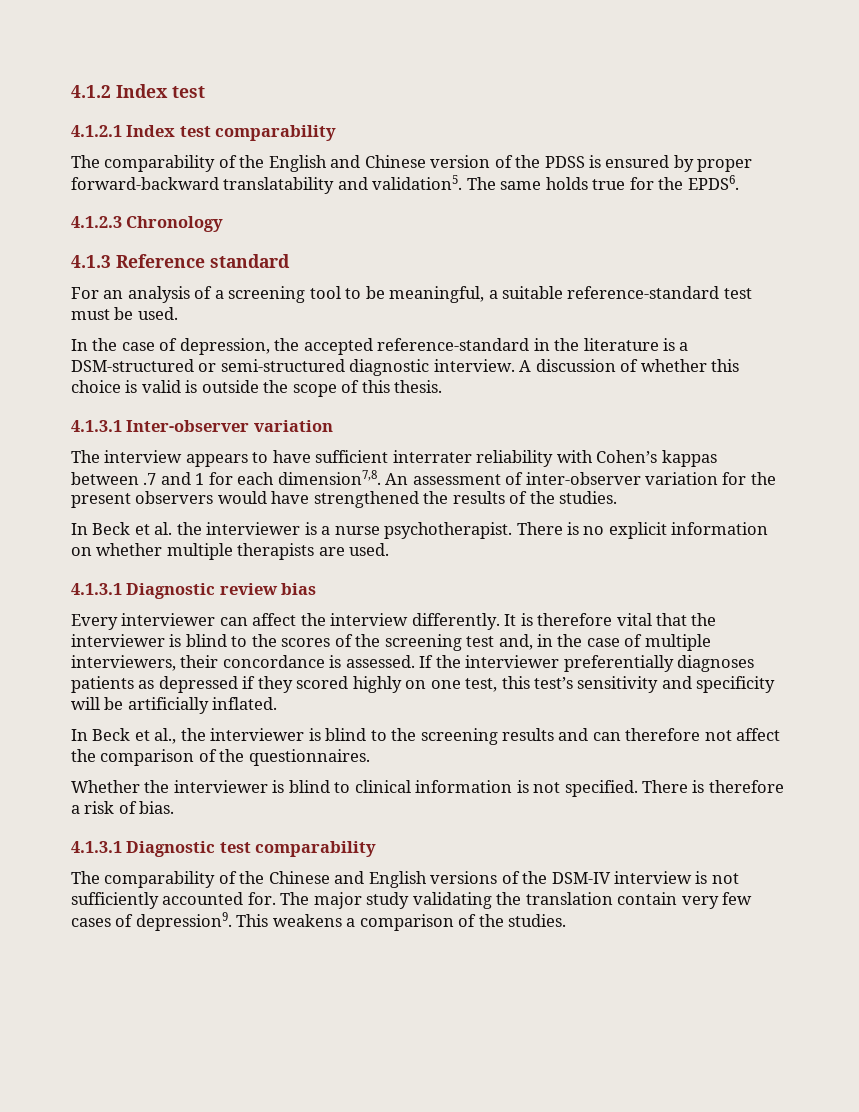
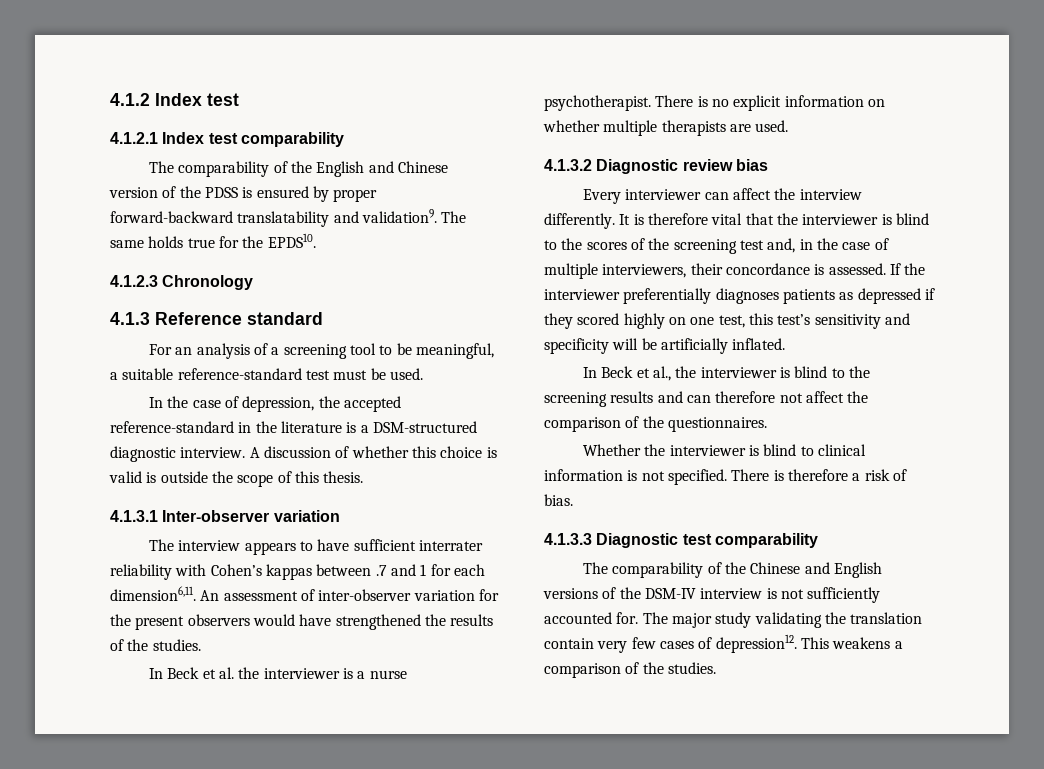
- The comparability of the English and Chinese version of the PDSS is ensured by proper forward-backward translatability and validation5.
+ The comparability of the English and Chinese version of the PDSS is ensured by proper forward-backward translatability and validation9.
- The same holds true for the EPDS6.
+ The same holds true for the EPDS10.
- In the case of depression, the accepted reference-standard in the literature is a DSM-structured or semi-structured diagnostic interview.
+ In the case of depression, the accepted reference-standard in the literature is a DSM-structured diagnostic interview.
- The interview appears to have sufficient interrater reliability with Cohen’s kappas between .7 and 1 for each dimension7,8.
+ The interview appears to have sufficient interrater reliability with Cohen’s kappas between .7 and 1 for each dimension6,11.
- 4.1.3.1 Diagnostic review bias
+ 4.1.3.2 Diagnostic review bias
- 4.1.3.1 Diagnostic test comparability
+ 4.1.3.3 Diagnostic test comparability
- The major study validating the translation contain very few cases of depression9.
+ The major study validating the translation contain very few cases of depression12.

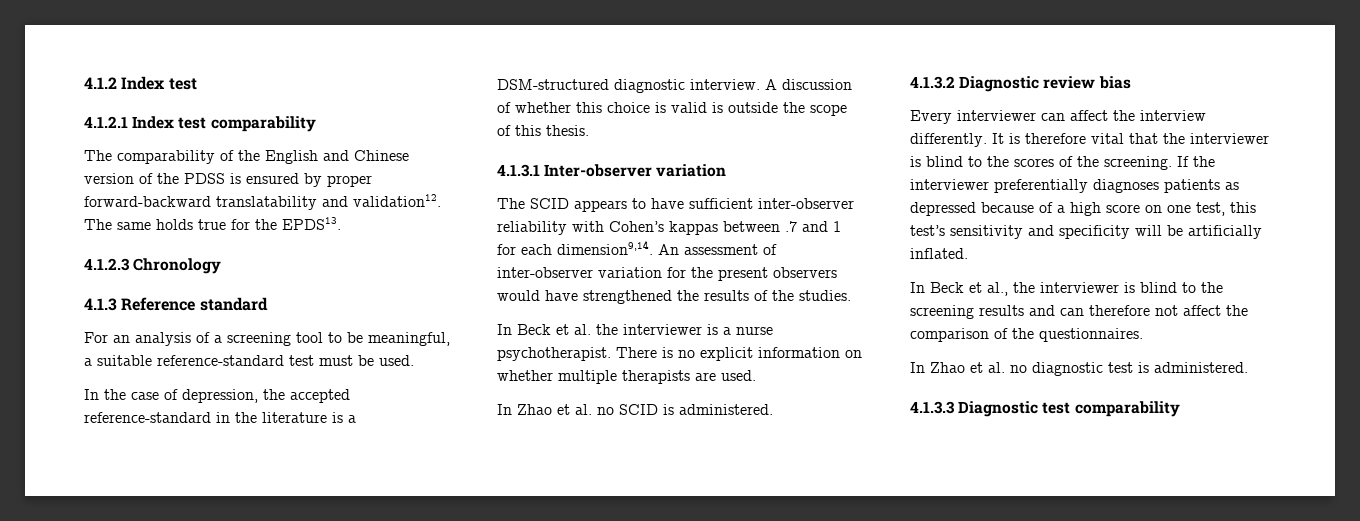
- The comparability of the English and Chinese version of the PDSS is ensured by proper forward-backward translatability and validation9.
+ The comparability of the English and Chinese version of the PDSS is ensured by proper forward-backward translatability and validation12.
- The same holds true for the EPDS10.
+ The same holds true for the EPDS13.
- The interview appears to have sufficient interrater reliability with Cohen’s kappas between .7 and 1 for each dimension6,11.
+ The SCID appears to have sufficient inter-observer reliability with Cohen’s kappas between .7 and 1 for each dimension9,14.
+ In Zhao et al. no SCID is administered.
- It is therefore vital that the interviewer is blind to the scores of the screening test and, in the case of multiple interviewers, their concordance is assessed.
+ It is therefore vital that the interviewer is blind to the scores of the screening.
- If the interviewer preferentially diagnoses patients as depressed if they scored highly on one test, this test’s sensitivity and specificity will be artificially inflated.
+ If the interviewer preferentially diagnoses patients as depressed because of a high score on one test, this test’s sensitivity and specificity will be artificially inflated.
- Whether the interviewer is blind to clinical information is not specified. There is therefore a risk of bias.
+ In Zhao et al. no diagnostic test is administered.
  4.1.3.3 Diagnostic test comparability
- The comparability of the Chinese and English versions of the DSM-IV interview is not sufficiently accounted for. The major study validating the translation contain very few cases of depression12. This weakens a comparison of the studies.

